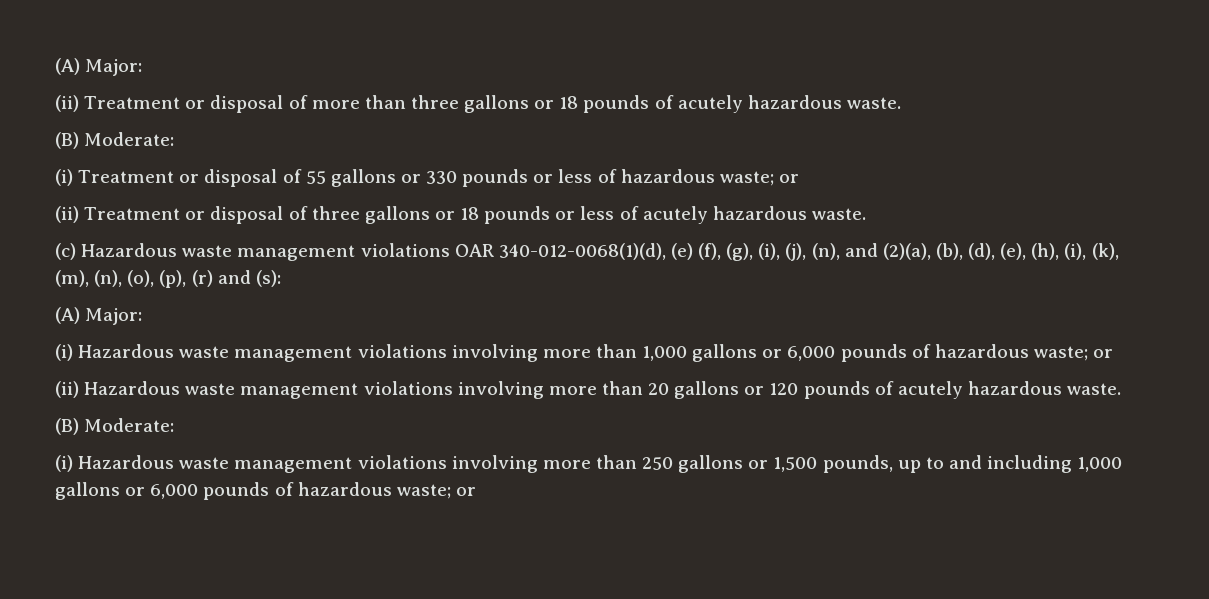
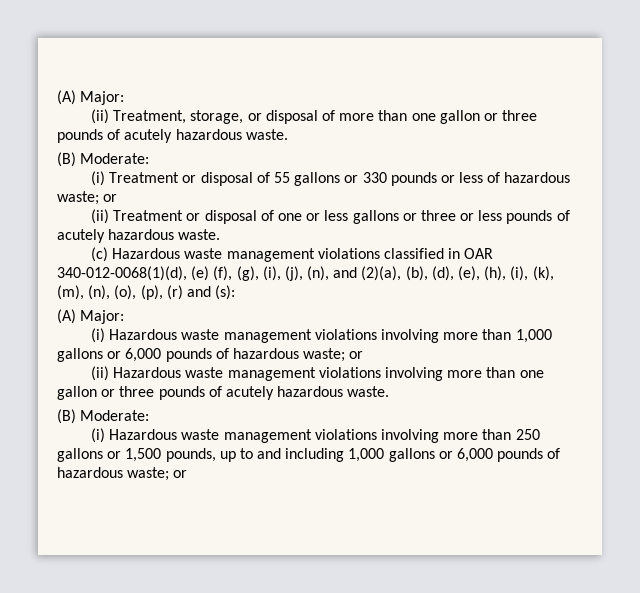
- (ii) Treatment or disposal of more than three gallons or 18 pounds of acutely hazardous waste.
+ (ii) Treatment, storage, or disposal of more than one gallon or three pounds of acutely hazardous waste.
- (ii) Treatment or disposal of three gallons or 18 pounds or less of acutely hazardous waste.
+ (ii) Treatment or disposal of one or less gallons or three or less pounds of acutely hazardous waste.
- (c) Hazardous waste management violations OAR 340-012-0068(1)(d), (e) (f), (g), (i), (j), (n), and (2)(a), (b), (d), (e), (h), (i), (k), (m), (n), (o), (p), (r) and (s):
+ (c) Hazardous waste management violations classified in OAR 340-012-0068(1)(d), (e) (f), (g), (i), (j), (n), and (2)(a), (b), (d), (e), (h), (i), (k), (m), (n), (o), (p), (r) and (s):
- (ii) Hazardous waste management violations involving more than 20 gallons or 120 pounds of acutely hazardous waste.
+ (ii) Hazardous waste management violations involving more than one gallon or three pounds of acutely hazardous waste.

